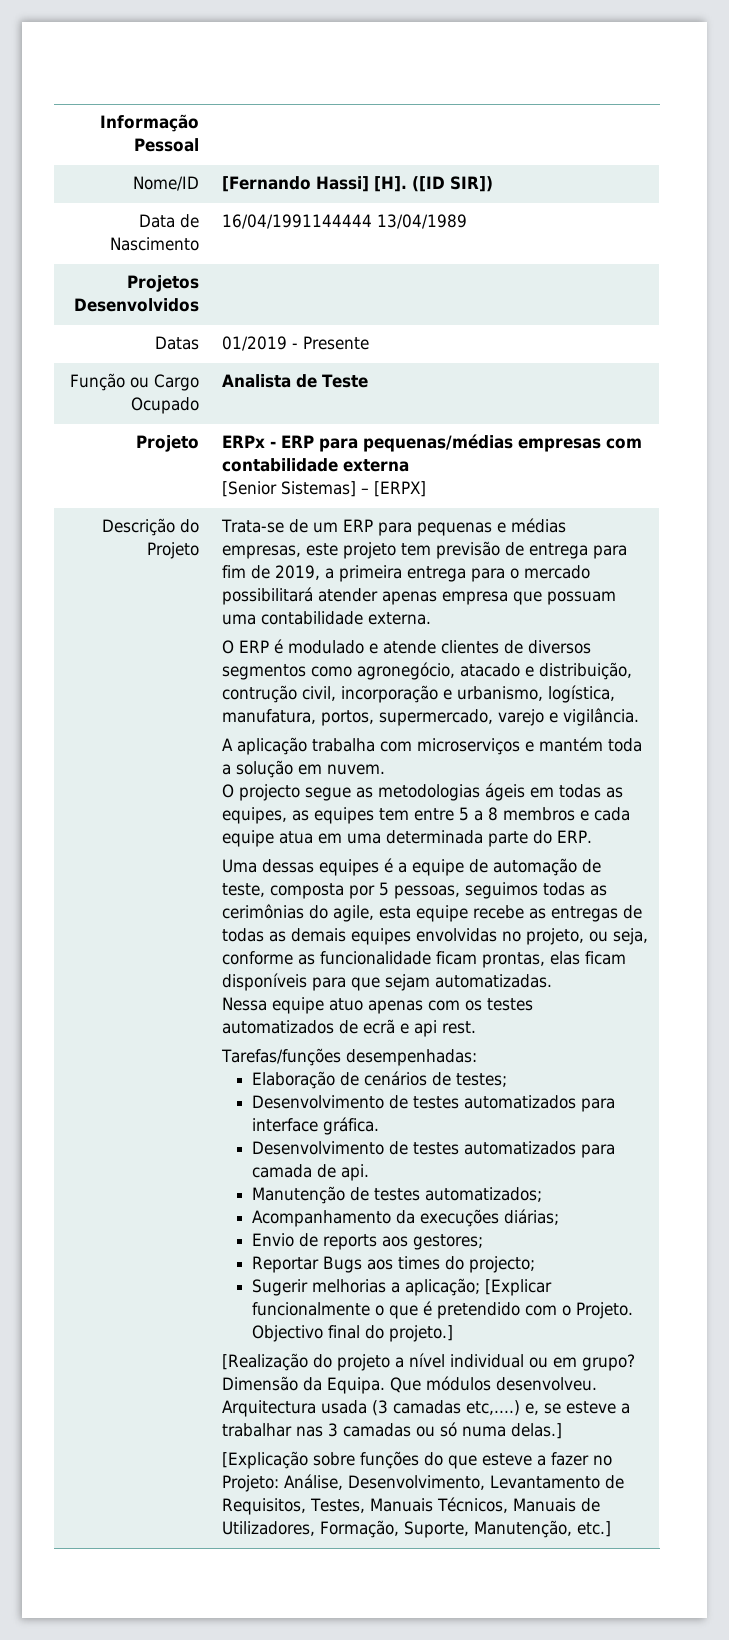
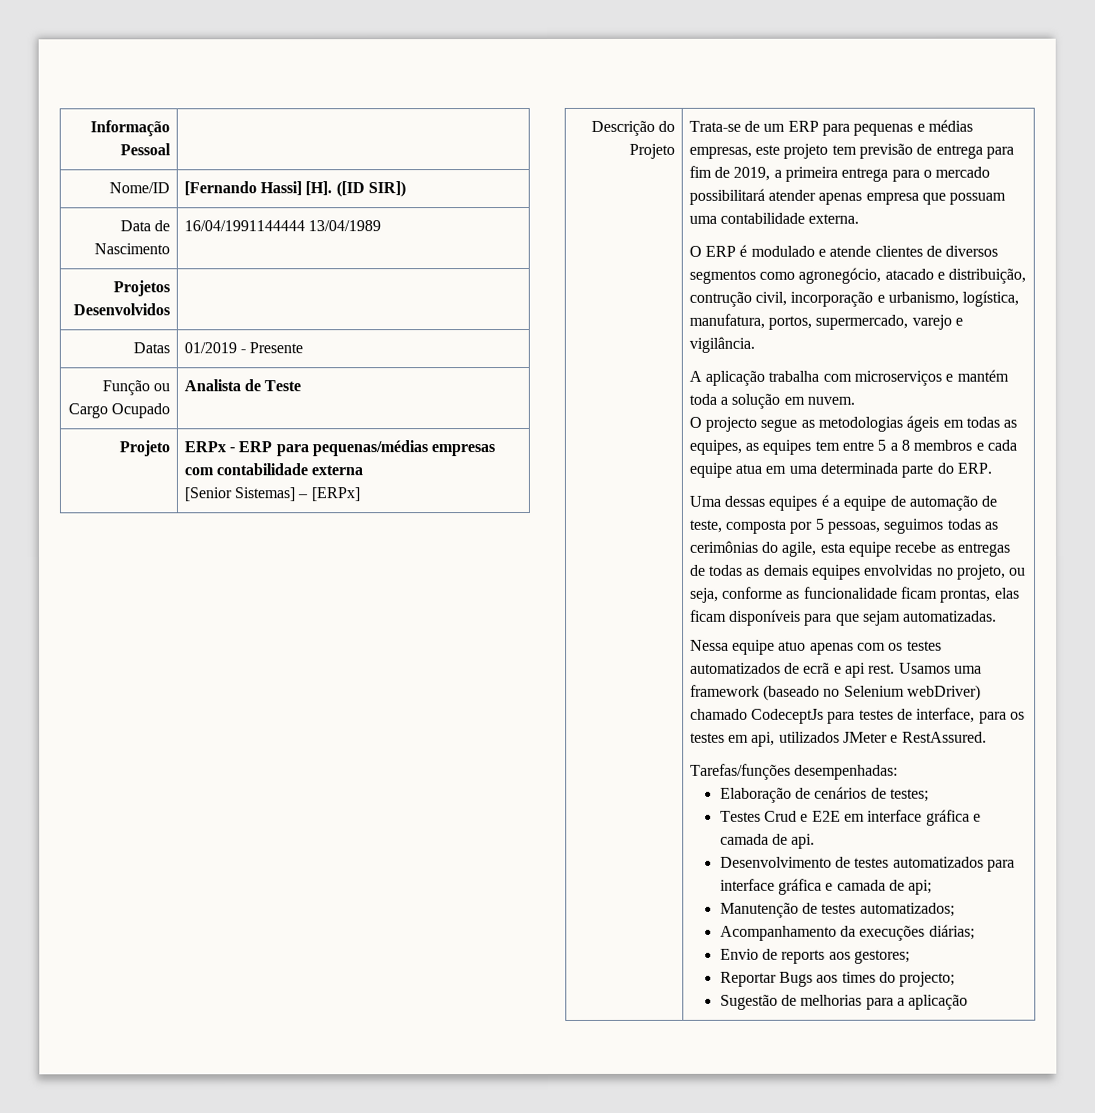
  Projeto | ERPx - ERP para pequenas/médias empresas com contabilidade externa
- [Senior Sistemas] – [ERPX]
+ [Senior Sistemas] – [ERPx]
+ Usamos uma framework (baseado no Selenium webDriver) chamado CodeceptJs para testes de interface, para os testes em api, utilizados JMeter e RestAssured.
+ Testes Crud e E2E em interface gráfica e camada de api.
- Desenvolvimento de testes automatizados para interface gráfica.
- Desenvolvimento de testes automatizados para camada de api.
+ Desenvolvimento de testes automatizados para interface gráfica e camada de api;
- Sugerir melhorias a aplicação; [Explicar funcionalmente o que é pretendido com o Projeto. Objectivo final do projeto.]
- [Realização do projeto a nível individual ou em grupo? Dimensão da Equipa. Que módulos desenvolveu. Arquitectura usada (3 camadas etc,....) e, se esteve a trabalhar nas 3 camadas ou só numa delas.]
- [Explicação sobre funções do que esteve a fazer no Projeto: Análise, Desenvolvimento, Levantamento de Requisitos, Testes, Manuais Técnicos, Manuais de Utilizadores, Formação, Suporte, Manutenção, etc.]
+ Sugestão de melhorias para a aplicação

